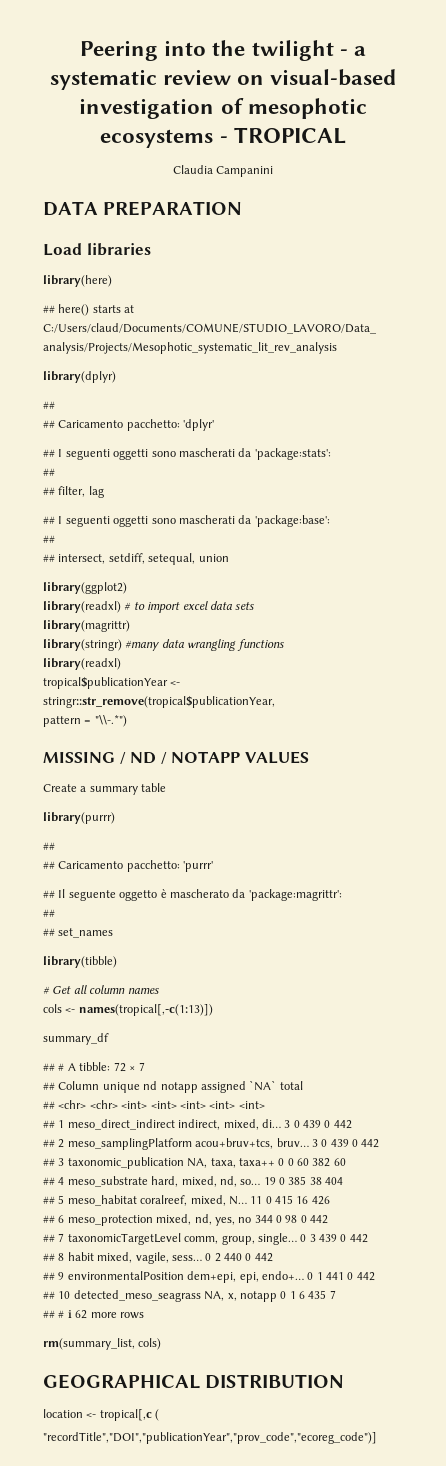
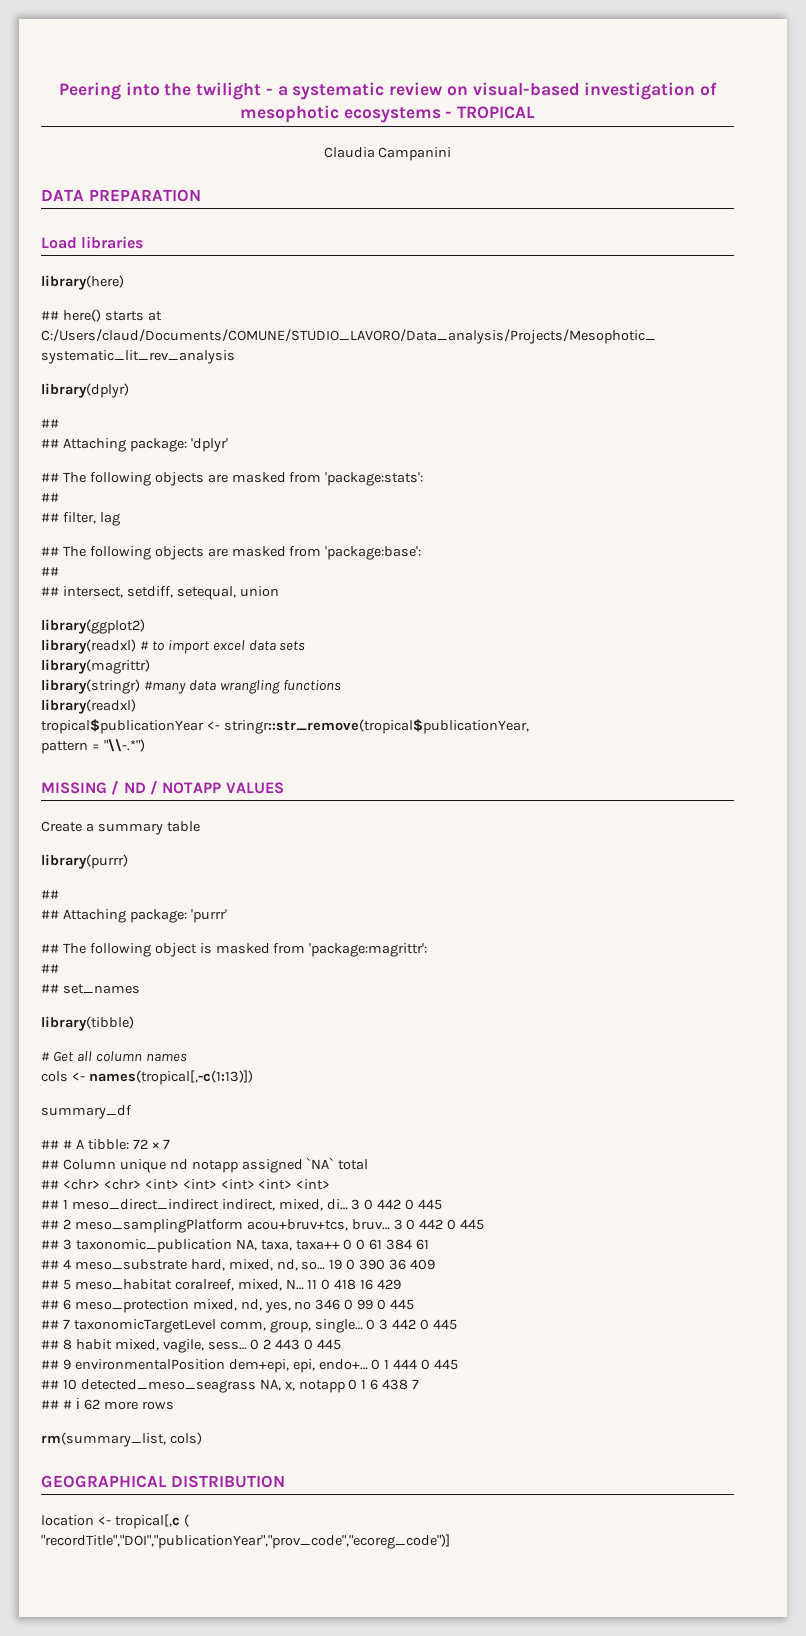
- ## Caricamento pacchetto: 'dplyr'
+ ## Attaching package: 'dplyr'
- ## I seguenti oggetti sono mascherati da 'package:stats':
+ ## The following objects are masked from 'package:stats':
- ## I seguenti oggetti sono mascherati da 'package:base':
+ ## The following objects are masked from 'package:base':
- ## Caricamento pacchetto: 'purrr'
+ ## Attaching package: 'purrr'
- ## Il seguente oggetto è mascherato da 'package:magrittr':
+ ## The following object is masked from 'package:magrittr':
- ## 1 meso_direct_indirect indirect, mixed, di… 3 0 439 0 442
+ ## 1 meso_direct_indirect indirect, mixed, di… 3 0 442 0 445
- ## 2 meso_samplingPlatform acou+bruv+tcs, bruv… 3 0 439 0 442
+ ## 2 meso_samplingPlatform acou+bruv+tcs, bruv… 3 0 442 0 445
- ## 3 taxonomic_publication NA, taxa, taxa++ 0 0 60 382 60
+ ## 3 taxonomic_publication NA, taxa, taxa++ 0 0 61 384 61
- 19 0 385 38 404
+ 19 0 390 36 409
- 11 0 415 16 426
+ 11 0 418 16 429
- ## 6 meso_protection mixed, nd, yes, no 344 0 98 0 442
+ ## 6 meso_protection mixed, nd, yes, no 346 0 99 0 445
- 0 3 439 0 442
+ 0 3 442 0 445
- 0 2 440 0 442
+ 0 2 443 0 445
- 0 1 441 0 442
+ 0 1 444 0 445
- ## 10 detected_meso_seagrass NA, x, notapp 0 1 6 435 7
+ ## 10 detected_meso_seagrass NA, x, notapp 0 1 6 438 7

